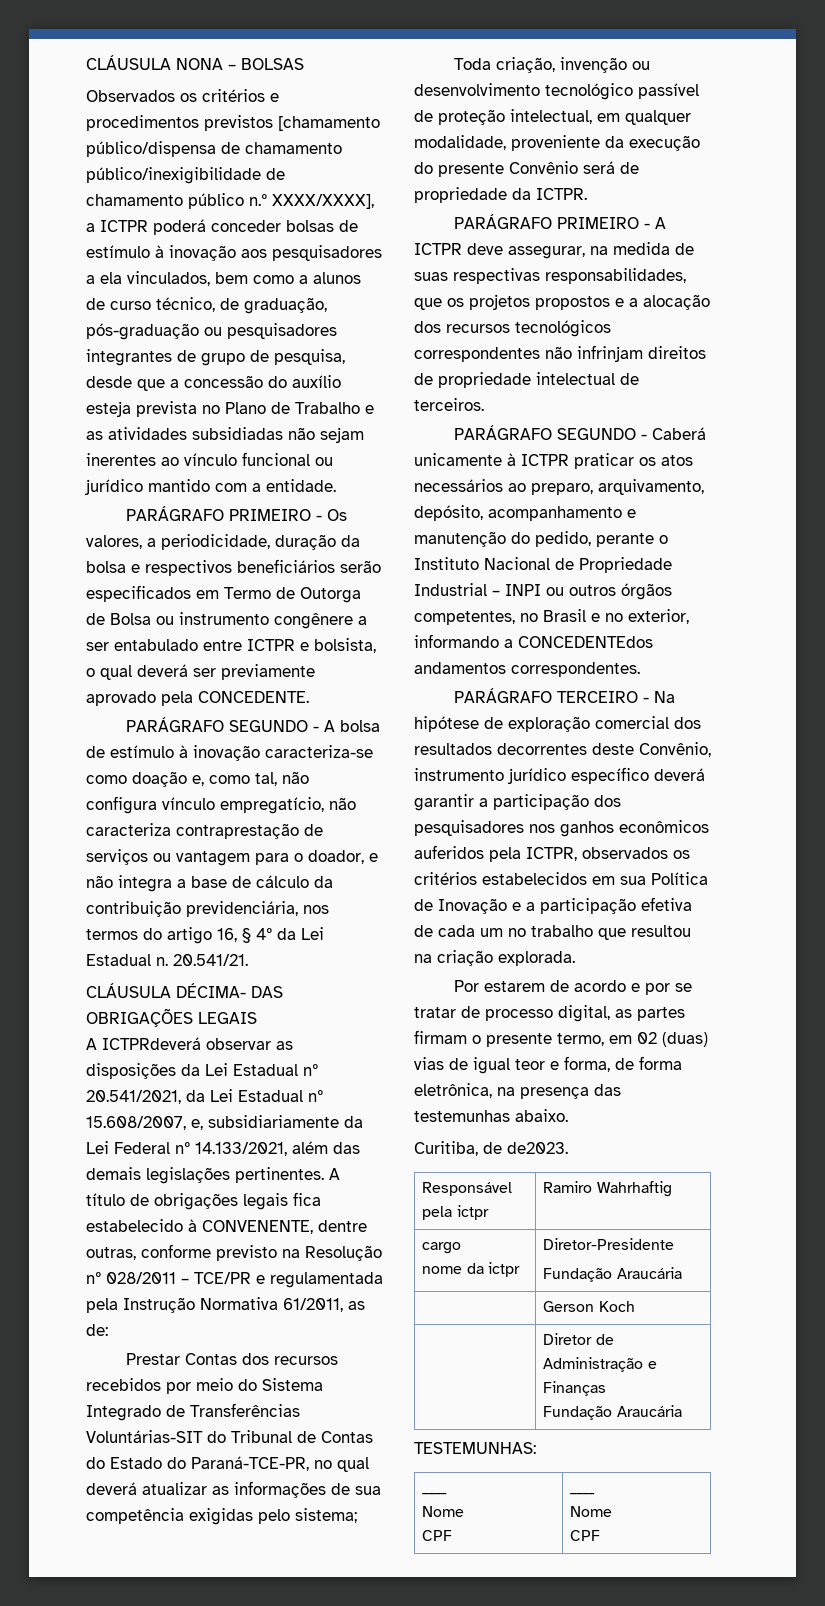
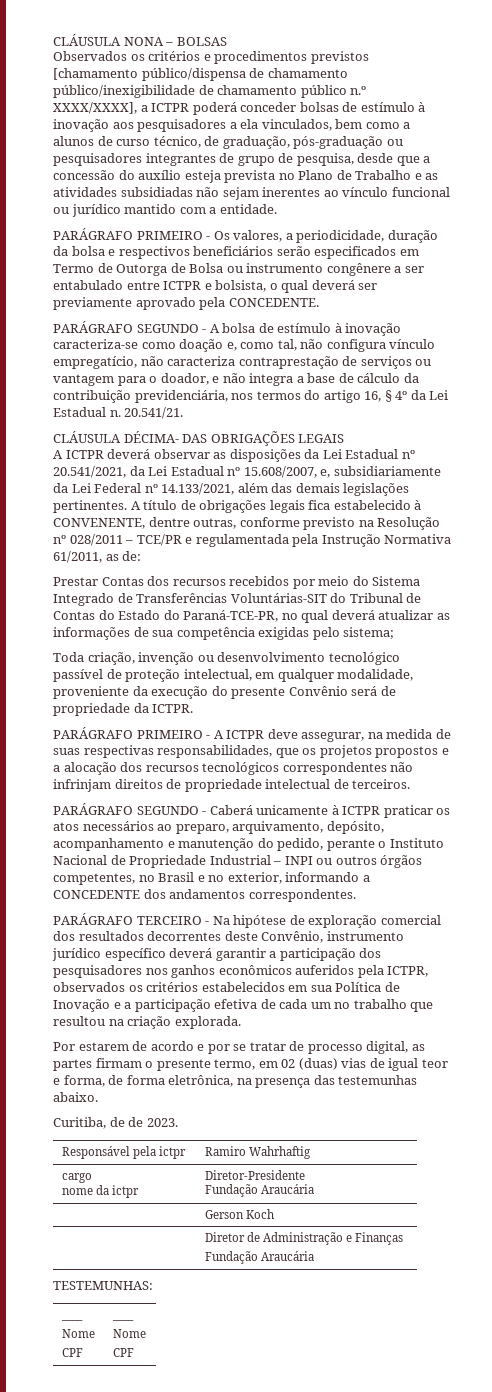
- A ICTPRdeverá observar as disposições da Lei Estadual nº 20.541/2021, da Lei Estadual nº 15.608/2007, e, subsidiariamente da Lei Federal nº 14.133/2021, além das demais legislações pertinentes.
+ A ICTPR deverá observar as disposições da Lei Estadual nº 20.541/2021, da Lei Estadual nº 15.608/2007, e, subsidiariamente da Lei Federal nº 14.133/2021, além das demais legislações pertinentes.
- PARÁGRAFO SEGUNDO - Caberá unicamente à ICTPR praticar os atos necessários ao preparo, arquivamento, depósito, acompanhamento e manutenção do pedido, perante o Instituto Nacional de Propriedade Industrial – INPI ou outros órgãos competentes, no Brasil e no exterior, informando a CONCEDENTEdos andamentos correspondentes.
+ PARÁGRAFO SEGUNDO - Caberá unicamente à ICTPR praticar os atos necessários ao preparo, arquivamento, depósito, acompanhamento e manutenção do pedido, perante o Instituto Nacional de Propriedade Industrial – INPI ou outros órgãos competentes, no Brasil e no exterior, informando a CONCEDENTE dos andamentos correspondentes.
- Curitiba, de de2023.
+ Curitiba, de de 2023.

